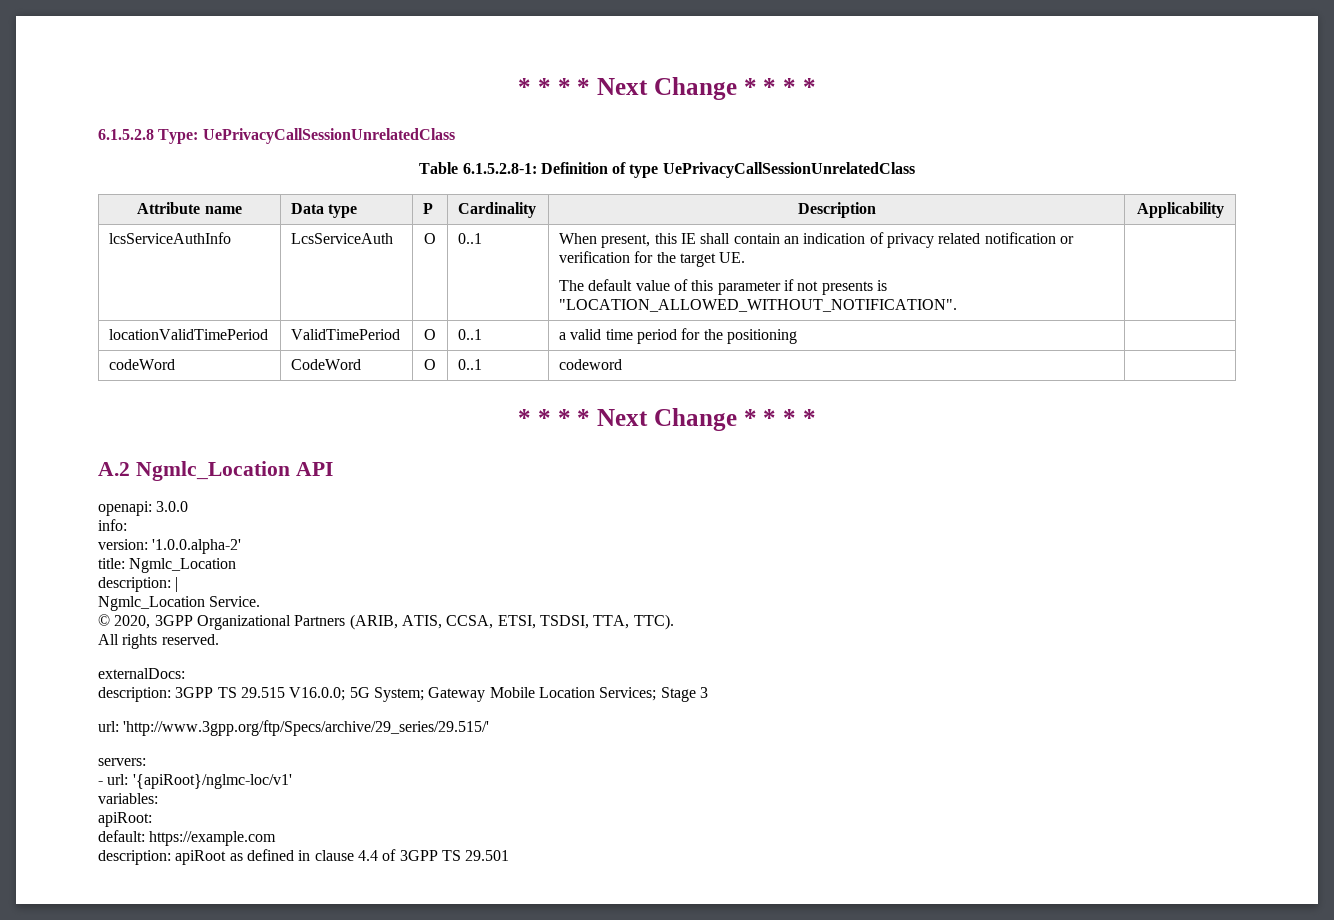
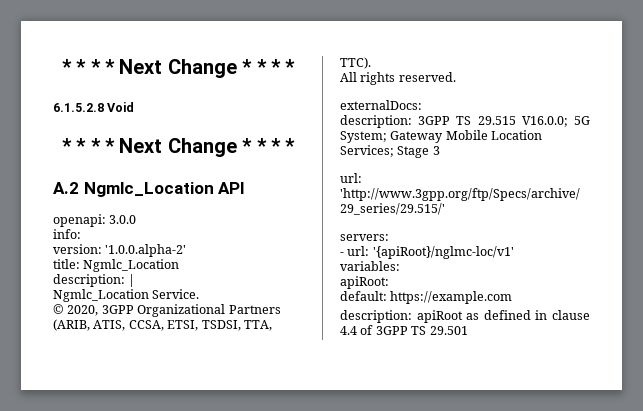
- 6.1.5.2.8 Type: UePrivacyCallSessionUnrelatedClass
- Table 6.1.5.2.8-1: Definition of type UePrivacyCallSessionUnrelatedClass
- Attribute name | Data type | P | Cardinality | Description | Applicability
- lcsServiceAuthInfo | LcsServiceAuth | O | 0..1 | When present, this IE shall contain an indication of privacy related notification or verification for the target UE.
- The default value of this parameter if not presents is "LOCATION_ALLOWED_WITHOUT_NOTIFICATION". |
- locationValidTimePeriod | ValidTimePeriod | O | 0..1 | a valid time period for the positioning |
- codeWord | CodeWord | O | 0..1 | codeword |
+ 6.1.5.2.8 Void

